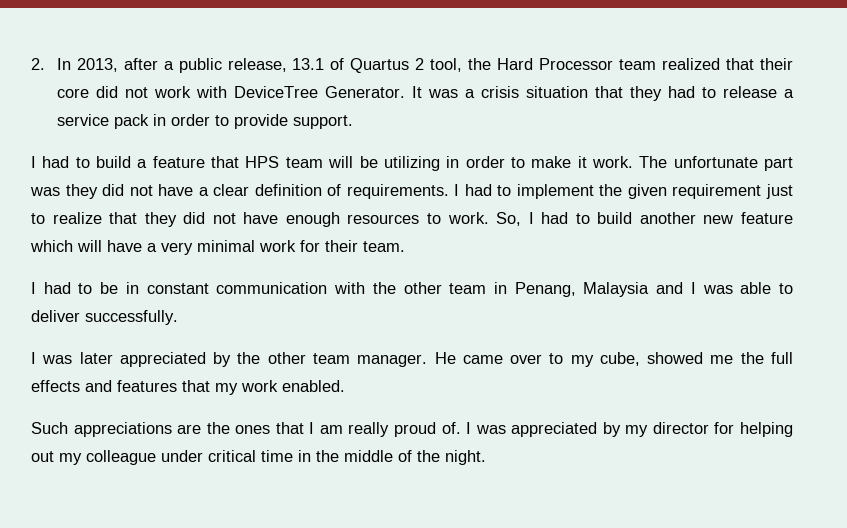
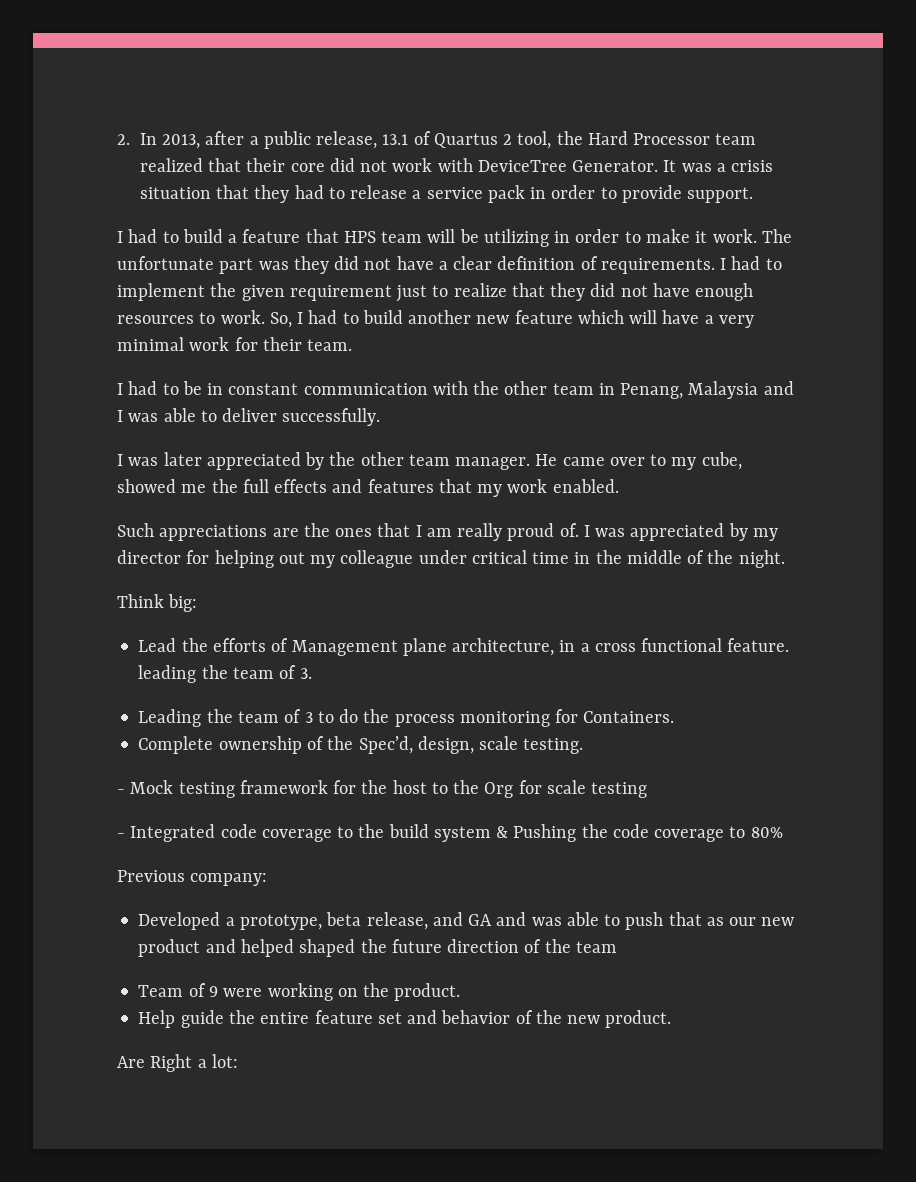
+ Think big:
+ Lead the efforts of Management plane architecture, in a cross functional feature. leading the team of 3.
+ Leading the team of 3 to do the process monitoring for Containers.
+ Complete ownership of the Spec’d, design, scale testing.
+ - Mock testing framework for the host to the Org for scale testing
+ - Integrated code coverage to the build system & Pushing the code coverage to 80%
+ Previous company:
+ Developed a prototype, beta release, and GA and was able to push that as our new product and helped shaped the future direction of the team
+ Team of 9 were working on the product.
+ Help guide the entire feature set and behavior of the new product.
+ Are Right a lot:

